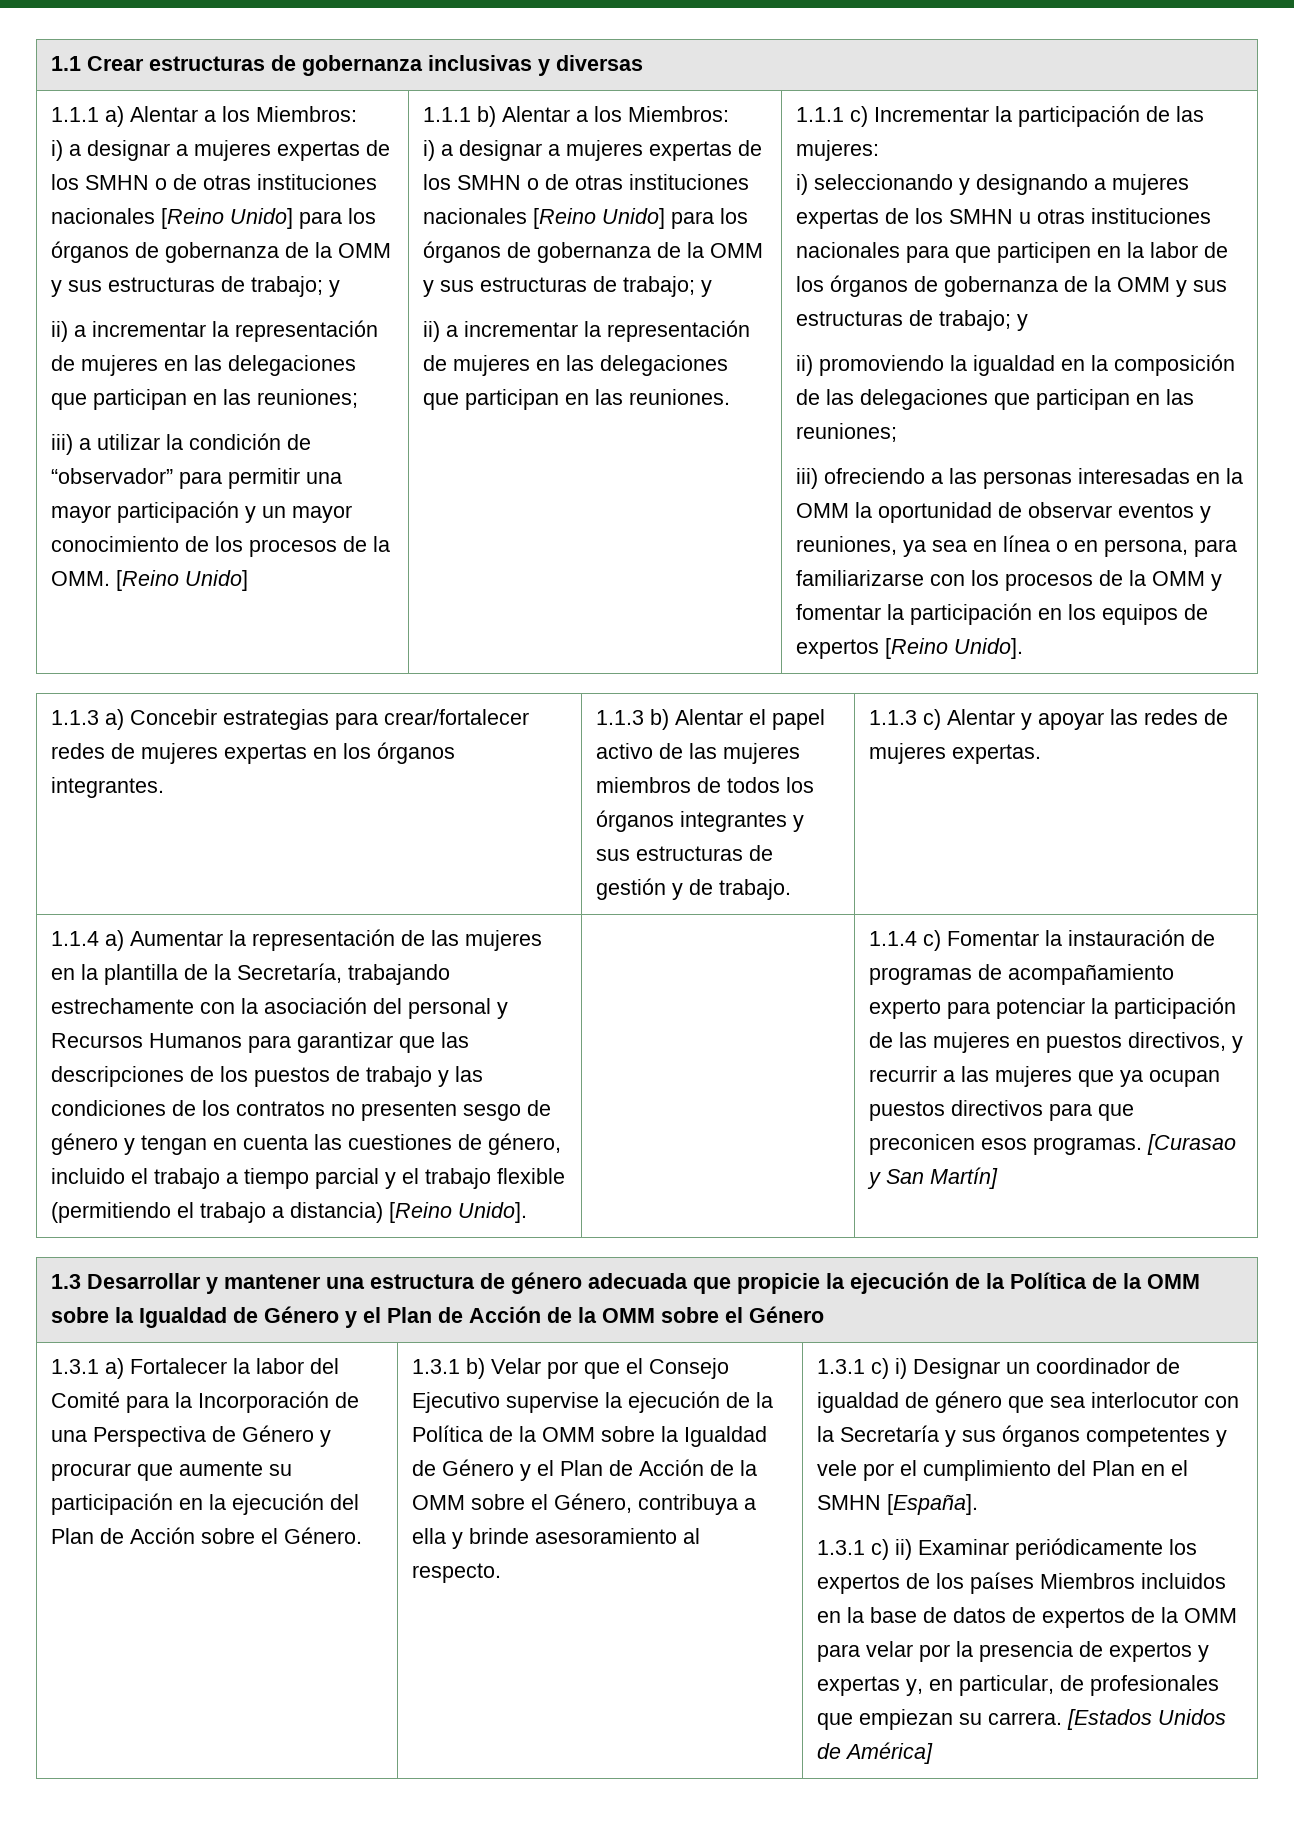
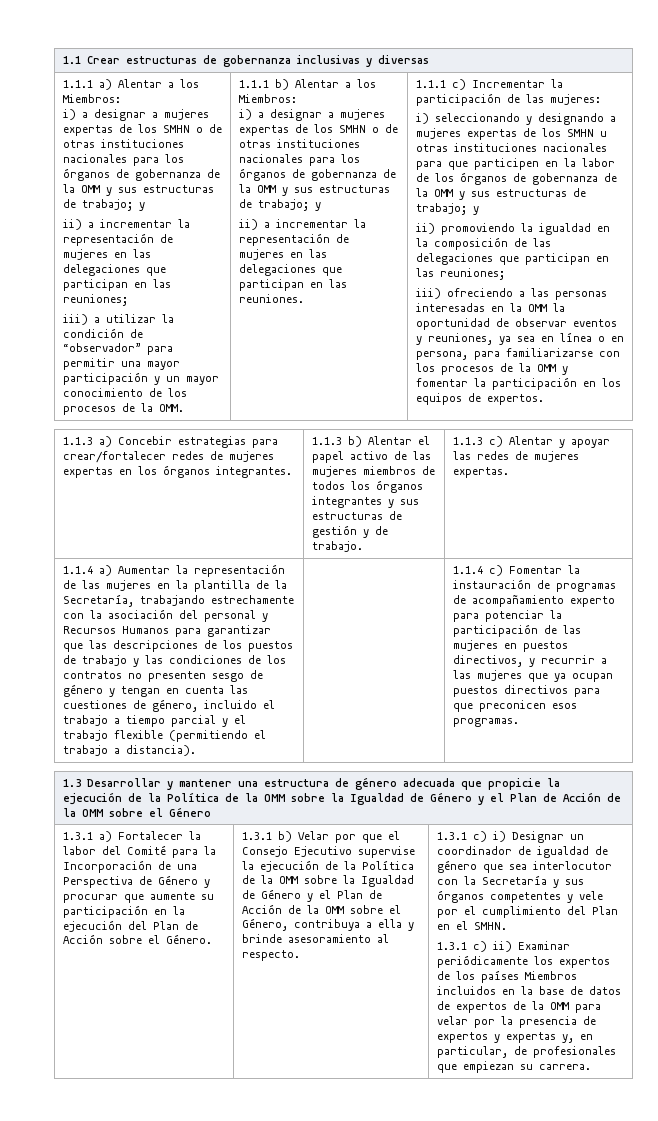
  1.1.1 a) Alentar a los Miembros:
- i) a designar a mujeres expertas de los SMHN o de otras instituciones nacionales [Reino Unido] para los órganos de gobernanza de la OMM y sus estructuras de trabajo; y
+ i) a designar a mujeres expertas de los SMHN o de otras instituciones nacionales para los órganos de gobernanza de la OMM y sus estructuras de trabajo; y
- iii) a utilizar la condición de “observador” para permitir una mayor participación y un mayor conocimiento de los procesos de la OMM. [Reino Unido]
+ iii) a utilizar la condición de “observador” para permitir una mayor participación y un mayor conocimiento de los procesos de la OMM.
  1.1.1 b) Alentar a los Miembros:
- i) a designar a mujeres expertas de los SMHN o de otras instituciones nacionales [Reino Unido] para los órganos de gobernanza de la OMM y sus estructuras de trabajo; y
+ i) a designar a mujeres expertas de los SMHN o de otras instituciones nacionales para los órganos de gobernanza de la OMM y sus estructuras de trabajo; y
- iii) ofreciendo a las personas interesadas en la OMM la oportunidad de observar eventos y reuniones, ya sea en línea o en persona, para familiarizarse con los procesos de la OMM y fomentar la participación en los equipos de expertos [Reino Unido].
+ iii) ofreciendo a las personas interesadas en la OMM la oportunidad de observar eventos y reuniones, ya sea en línea o en persona, para familiarizarse con los procesos de la OMM y fomentar la participación en los equipos de expertos.
- 1.1.4 a) Aumentar la representación de las mujeres en la plantilla de la Secretaría, trabajando estrechamente con la asociación del personal y Recursos Humanos para garantizar que las descripciones de los puestos de trabajo y las condiciones de los contratos no presenten sesgo de género y tengan en cuenta las cuestiones de género, incluido el trabajo a tiempo parcial y el trabajo flexible (permitiendo el trabajo a distancia) [Reino Unido].
+ 1.1.4 a) Aumentar la representación de las mujeres en la plantilla de la Secretaría, trabajando estrechamente con la asociación del personal y Recursos Humanos para garantizar que las descripciones de los puestos de trabajo y las condiciones de los contratos no presenten sesgo de género y tengan en cuenta las cuestiones de género, incluido el trabajo a tiempo parcial y el trabajo flexible (permitiendo el trabajo a distancia).
- [Curasao y San Martín]
- 1.3.1 c) i) Designar un coordinador de igualdad de género que sea interlocutor con la Secretaría y sus órganos competentes y vele por el cumplimiento del Plan en el SMHN [España].
+ 1.3.1 c) i) Designar un coordinador de igualdad de género que sea interlocutor con la Secretaría y sus órganos competentes y vele por el cumplimiento del Plan en el SMHN.
- [Estados Unidos de América]

